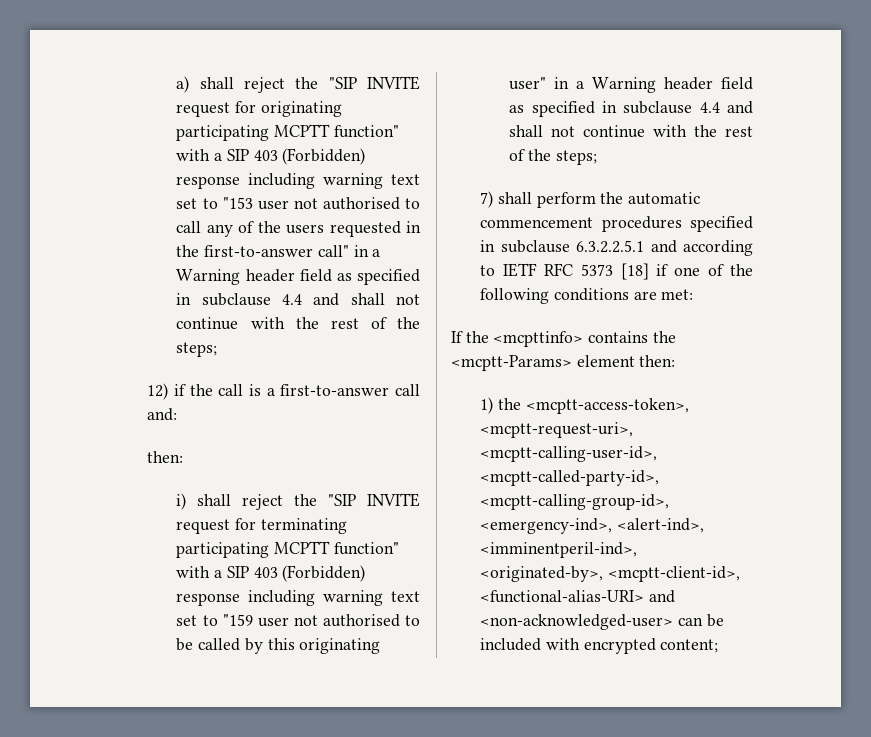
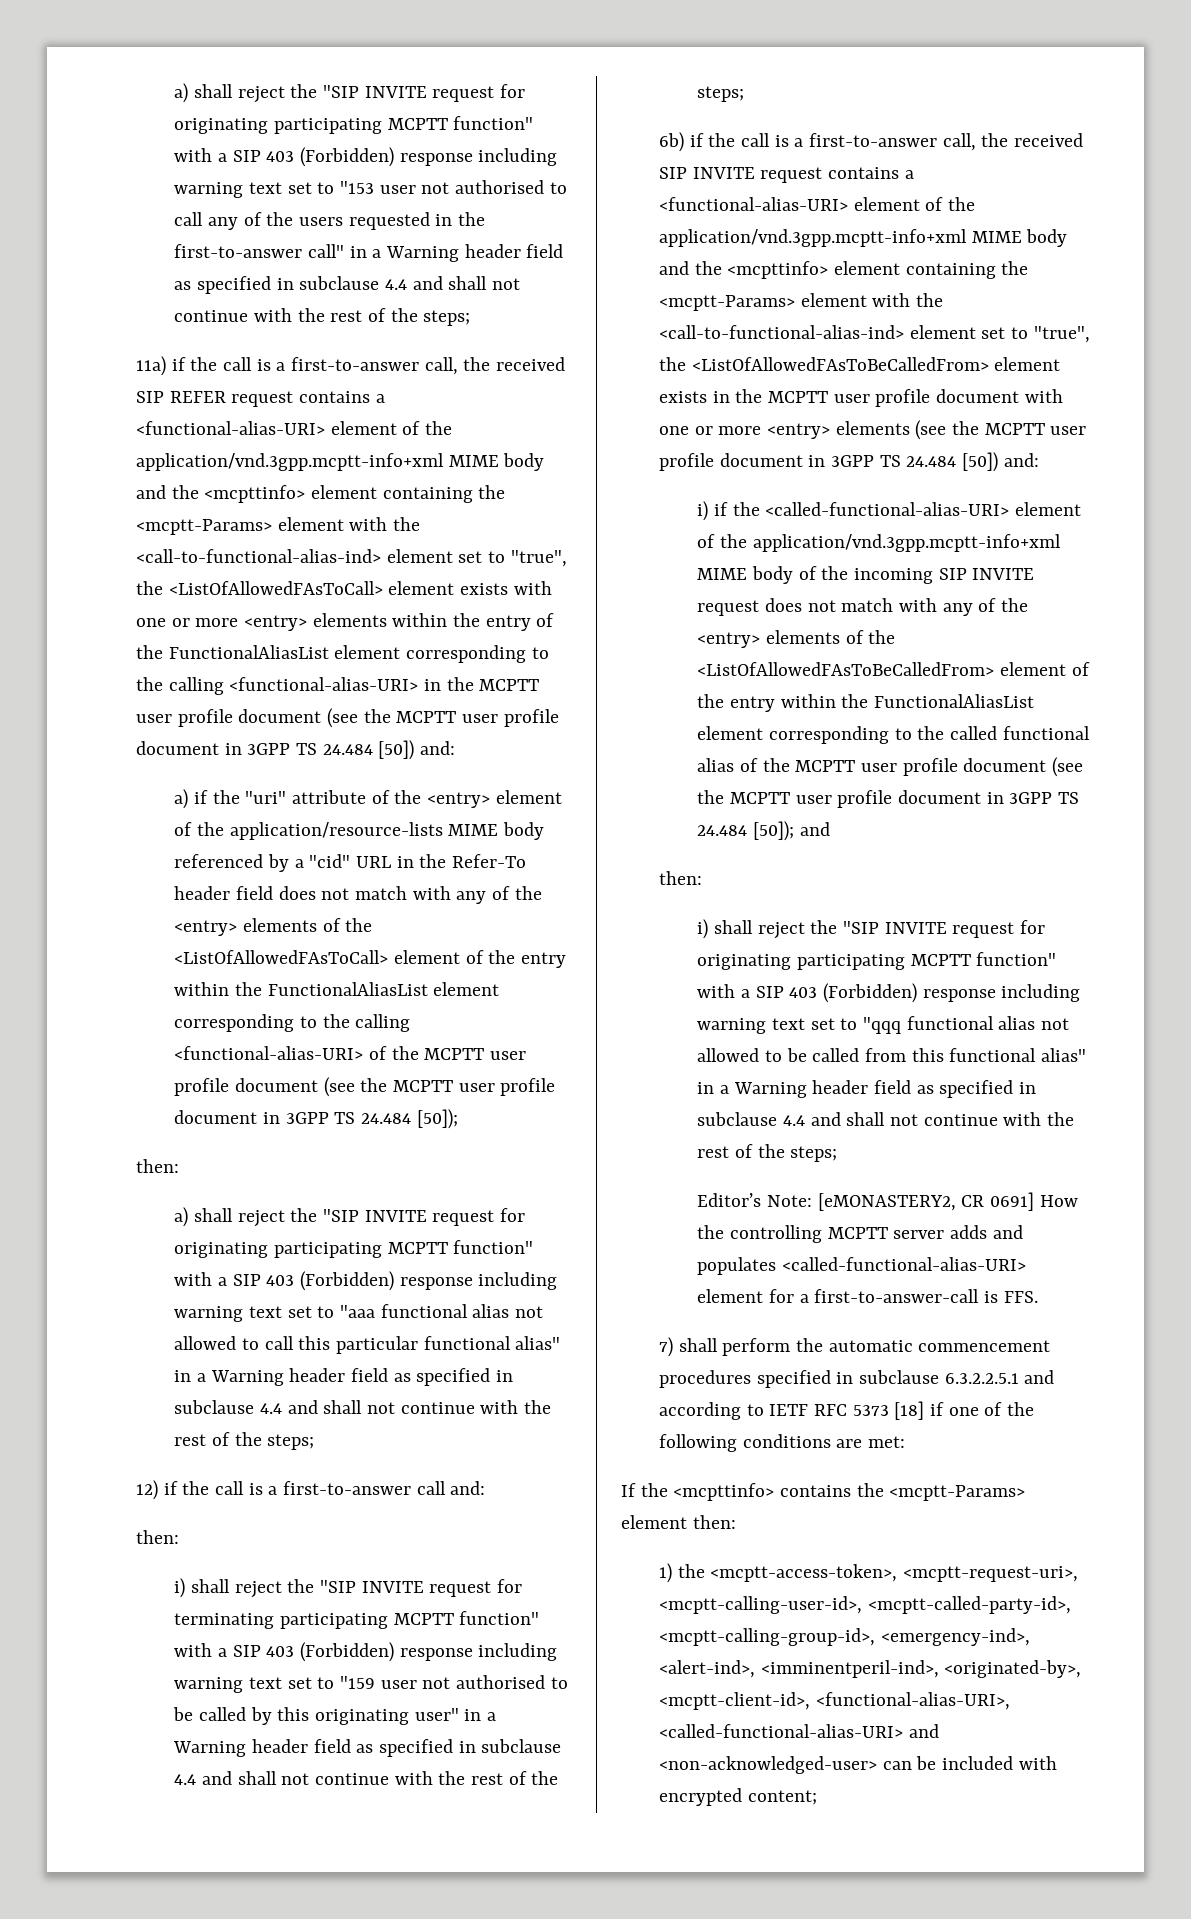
+ 11a) if the call is a first-to-answer call, the received SIP REFER request contains a <functional-alias-URI> element of the application/vnd.3gpp.mcptt-info+xml MIME body and the <mcpttinfo> element containing the <mcptt-Params> element with the <call-to-functional-alias-ind> element set to "true", the <ListOfAllowedFAsToCall> element exists with one or more <entry> elements within the entry of the FunctionalAliasList element corresponding to the calling <functional-alias-URI> in the MCPTT user profile document (see the MCPTT user profile document in 3GPP TS 24.484 [50]) and:
+ a) if the "uri" attribute of the <entry> element of the application/resource-lists MIME body referenced by a "cid" URL in the Refer-To header field does not match with any of the <entry> elements of the <ListOfAllowedFAsToCall> element of the entry within the FunctionalAliasList element corresponding to the calling <functional-alias-URI> of the MCPTT user profile document (see the MCPTT user profile document in 3GPP TS 24.484 [50]);
+ then:
+ a) shall reject the "SIP INVITE request for originating participating MCPTT function" with a SIP 403 (Forbidden) response including warning text set to "aaa functional alias not allowed to call this particular functional alias" in a Warning header field as specified in subclause 4.4 and shall not continue with the rest of the steps;
+ 6b) if the call is a first-to-answer call, the received SIP INVITE request contains a <functional-alias-URI> element of the application/vnd.3gpp.mcptt-info+xml MIME body and the <mcpttinfo> element containing the <mcptt-Params> element with the <call-to-functional-alias-ind> element set to "true", the <ListOfAllowedFAsToBeCalledFrom> element exists in the MCPTT user profile document with one or more <entry> elements (see the MCPTT user profile document in 3GPP TS 24.484 [50]) and:
+ i) if the <called-functional-alias-URI> element of the application/vnd.3gpp.mcptt-info+xml MIME body of the incoming SIP INVITE request does not match with any of the <entry> elements of the <ListOfAllowedFAsToBeCalledFrom> element of the entry within the FunctionalAliasList element corresponding to the called functional alias of the MCPTT user profile document (see the MCPTT user profile document in 3GPP TS 24.484 [50]); and
+ then:
+ i) shall reject the "SIP INVITE request for originating participating MCPTT function" with a SIP 403 (Forbidden) response including warning text set to "qqq functional alias not allowed to be called from this functional alias" in a Warning header field as specified in subclause 4.4 and shall not continue with the rest of the steps;
+ Editor’s Note: [eMONASTERY2, CR 0691] How the controlling MCPTT server adds and populates <called-functional-alias-URI> element for a first-to-answer-call is FFS.
- 1) the <mcptt-access-token>, <mcptt-request-uri>, <mcptt-calling-user-id>, <mcptt-called-party-id>, <mcptt-calling-group-id>, <emergency-ind>, <alert-ind>, <imminentperil-ind>, <originated-by>, <mcptt-client-id>, <functional-alias-URI> and <non-acknowledged-user> can be included with encrypted content;
+ 1) the <mcptt-access-token>, <mcptt-request-uri>, <mcptt-calling-user-id>, <mcptt-called-party-id>, <mcptt-calling-group-id>, <emergency-ind>, <alert-ind>, <imminentperil-ind>, <originated-by>, <mcptt-client-id>, <functional-alias-URI>, <called-functional-alias-URI> and <non-acknowledged-user> can be included with encrypted content;

